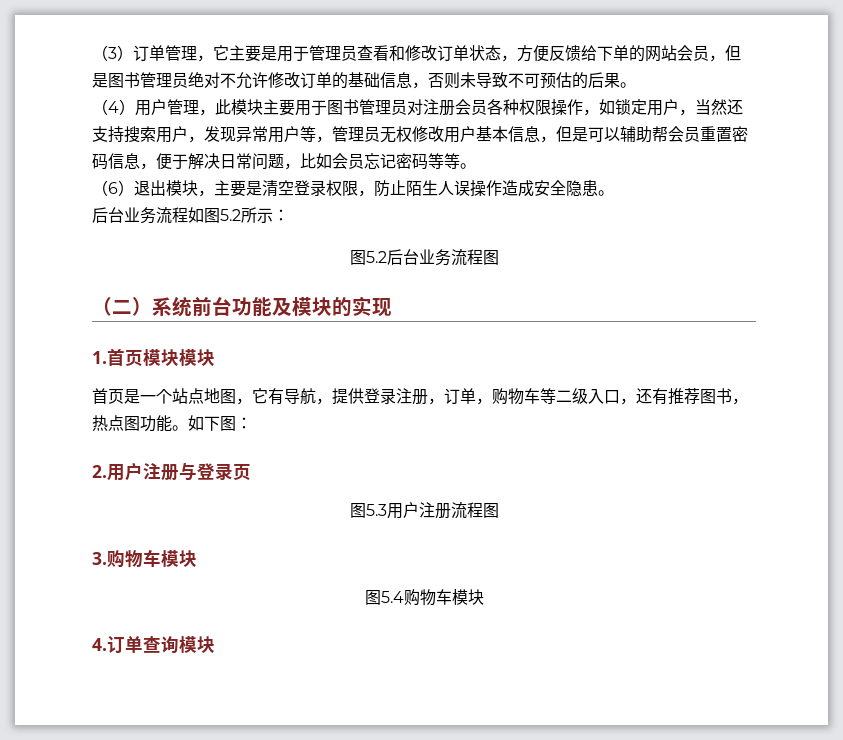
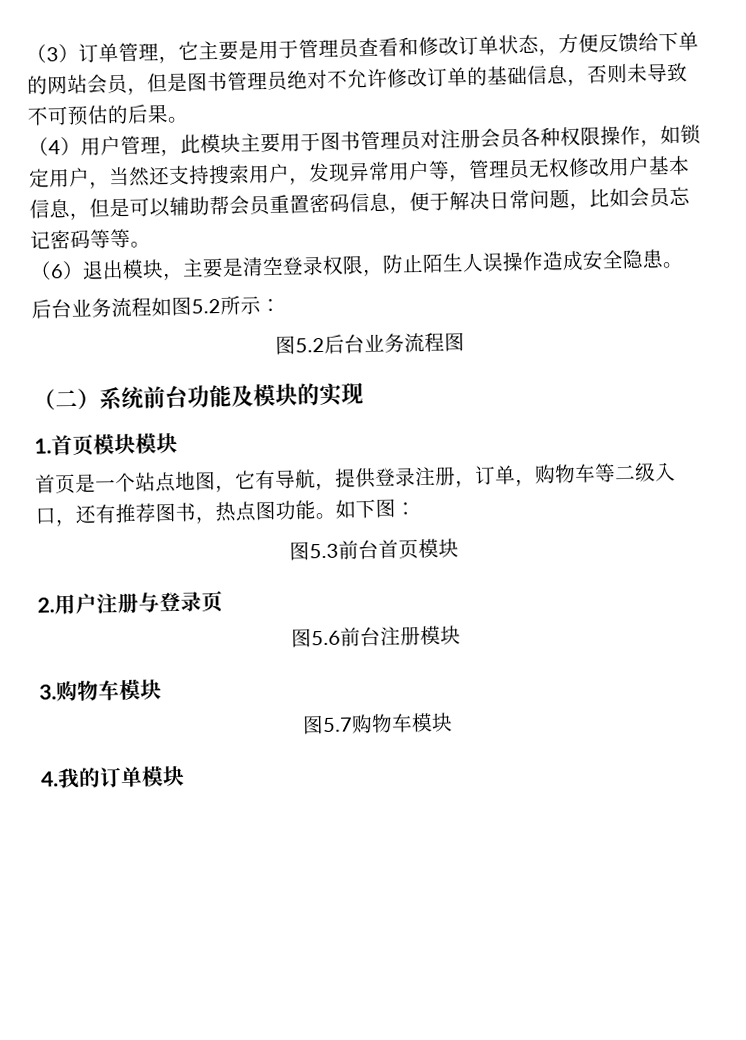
+ 图5.3前台首页模块
- 图5.3用户注册流程图
+ 图5.6前台注册模块
- 图5.4购物车模块
+ 图5.7购物车模块
- 4.订单查询模块
+ 4.我的订单模块

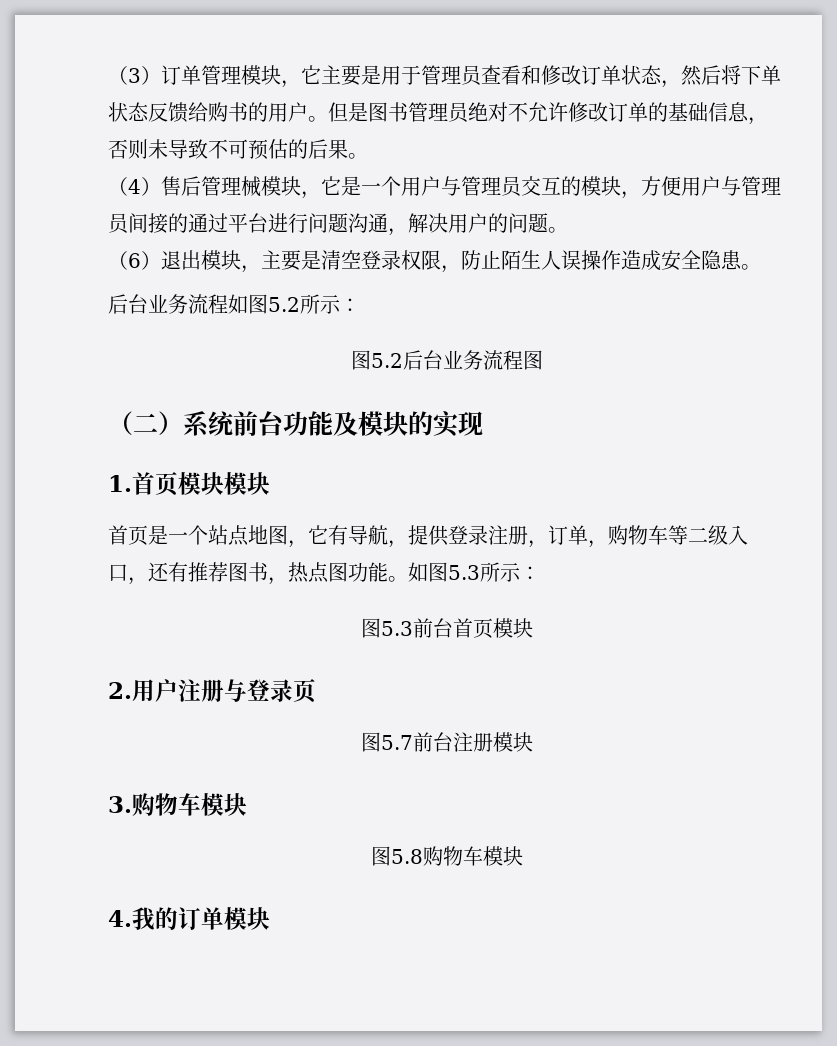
- （3）订单管理，它主要是用于管理员查看和修改订单状态，方便反馈给下单的网站会员，但是图书管理员绝对不允许修改订单的基础信息，否则未导致不可预估的后果。
+ （3）订单管理模块，它主要是用于管理员查看和修改订单状态，然后将下单状态反馈给购书的用户。但是图书管理员绝对不允许修改订单的基础信息，否则未导致不可预估的后果。
- （4）用户管理，此模块主要用于图书管理员对注册会员各种权限操作，如锁定用户，当然还支持搜索用户，发现异常用户等，管理员无权修改用户基本信息，但是可以辅助帮会员重置密码信息，便于解决日常问题，比如会员忘记密码等等。
+ （4）售后管理械模块，它是一个用户与管理员交互的模块，方便用户与管理员间接的通过平台进行问题沟通，解决用户的问题。
- 如下图：
+ 如图5.3所示：
- 图5.6前台注册模块
+ 图5.7前台注册模块
- 图5.7购物车模块
+ 图5.8购物车模块

